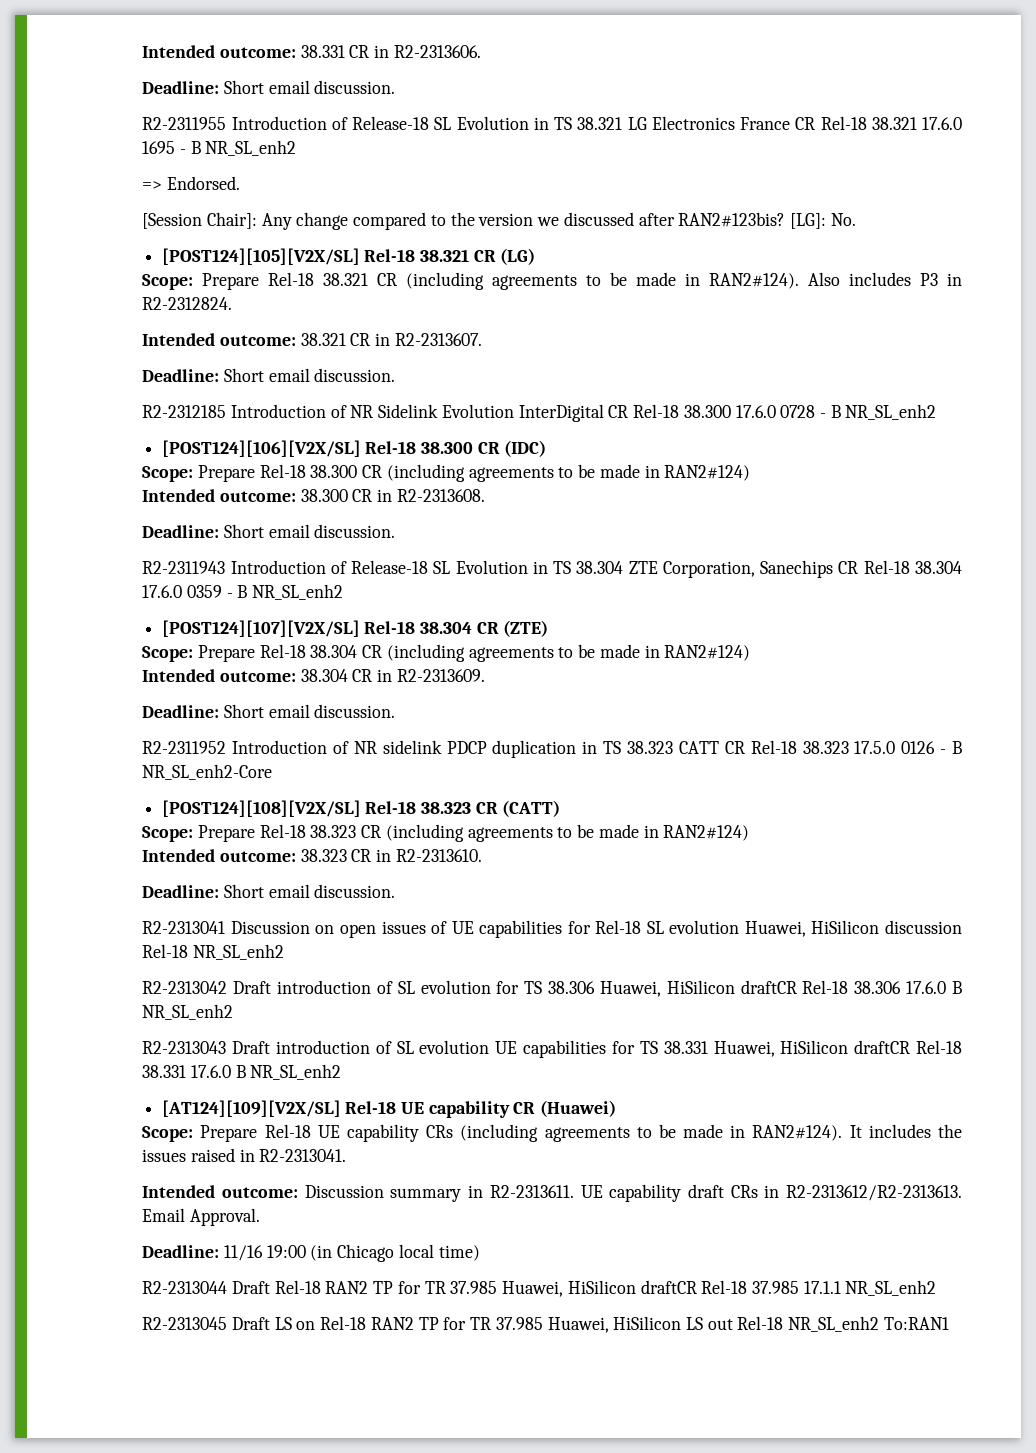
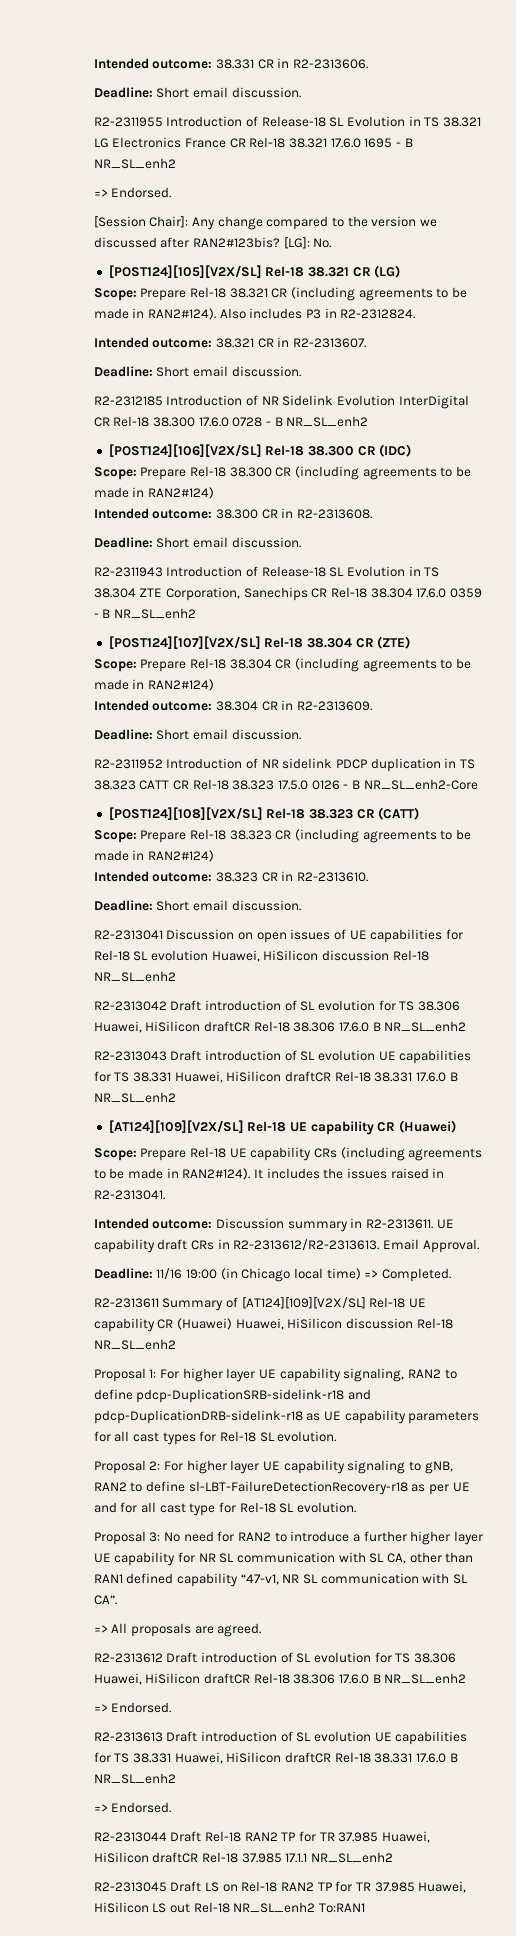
- Deadline: 11/16 19:00 (in Chicago local time)
+ Deadline: 11/16 19:00 (in Chicago local time) => Completed.
+ R2-2313611 Summary of [AT124][109][V2X/SL] Rel-18 UE capability CR (Huawei) Huawei, HiSilicon discussion Rel-18 NR_SL_enh2
+ Proposal 1: For higher layer UE capability signaling, RAN2 to define pdcp-DuplicationSRB-sidelink-r18 and pdcp-DuplicationDRB-sidelink-r18 as UE capability parameters for all cast types for Rel-18 SL evolution.
+ Proposal 2: For higher layer UE capability signaling to gNB, RAN2 to define sl-LBT-FailureDetectionRecovery-r18 as per UE and for all cast type for Rel-18 SL evolution.
+ Proposal 3: No need for RAN2 to introduce a further higher layer UE capability for NR SL communication with SL CA, other than RAN1 defined capability “47-v1, NR SL communication with SL CA”.
+ => All proposals are agreed.
+ R2-2313612 Draft introduction of SL evolution for TS 38.306 Huawei, HiSilicon draftCR Rel-18 38.306 17.6.0 B NR_SL_enh2
+ => Endorsed.
+ R2-2313613 Draft introduction of SL evolution UE capabilities for TS 38.331 Huawei, HiSilicon draftCR Rel-18 38.331 17.6.0 B NR_SL_enh2
+ => Endorsed.

